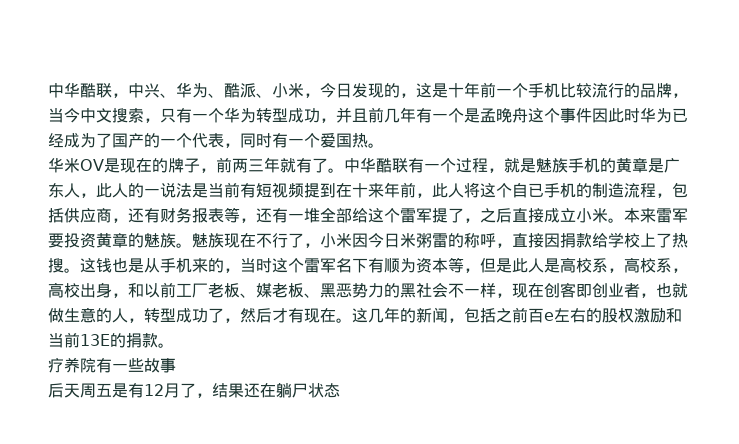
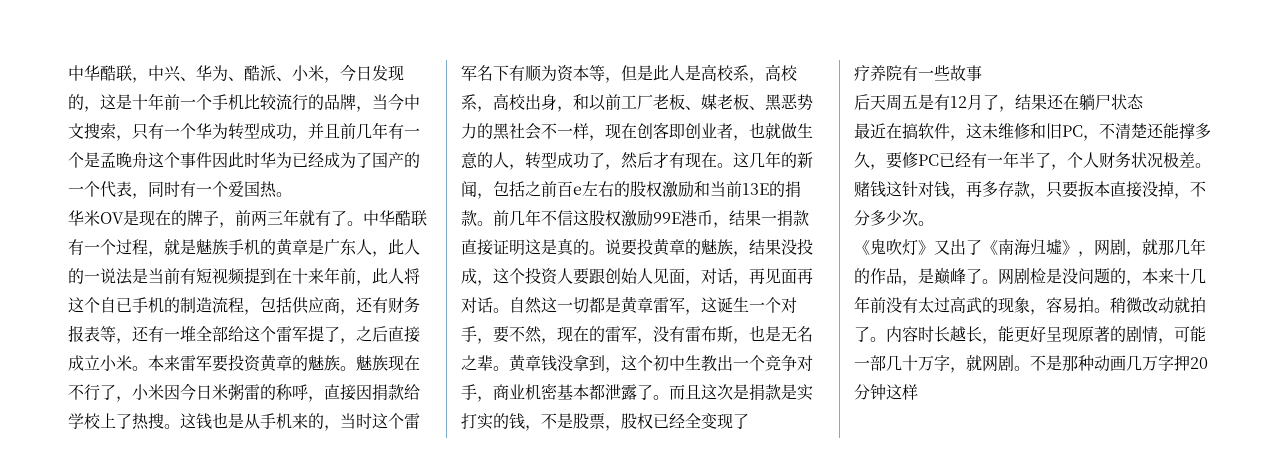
+ 前几年不信这股权激励99E港币，结果一捐款直接证明这是真的。说要投黄章的魅族，结果没投成，这个投资人要跟创始人见面，对话，再见面再对话。自然这一切都是黄章雷军，这诞生一个对手，要不然，现在的雷军，没有雷布斯，也是无名之辈。黄章钱没拿到，这个初中生教出一个竞争对手，商业机密基本都泄露了。而且这次是捐款是实打实的钱，不是股票，股权已经全变现了
+ 最近在搞软件，这未维修和旧PC，不清楚还能撑多久，要修PC已经有一年半了，个人财务状况极差。赌钱这针对钱，再多存款，只要扳本直接没掉，不分多少次。
+ 《鬼吹灯》又出了《南海归墟》，网剧，就那几年的作品，是巅峰了。网剧检是没问题的，本来十几年前没有太过高武的现象，容易拍。稍微改动就拍了。内容时长越长，能更好呈现原著的剧情，可能一部几十万字，就网剧。不是那种动画几万字押20分钟这样

